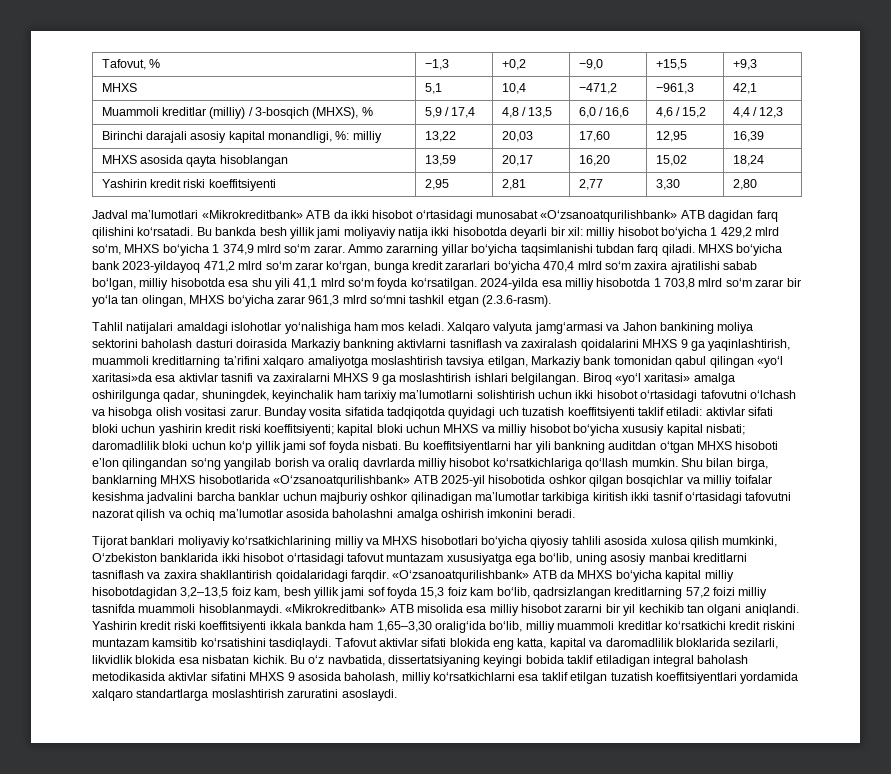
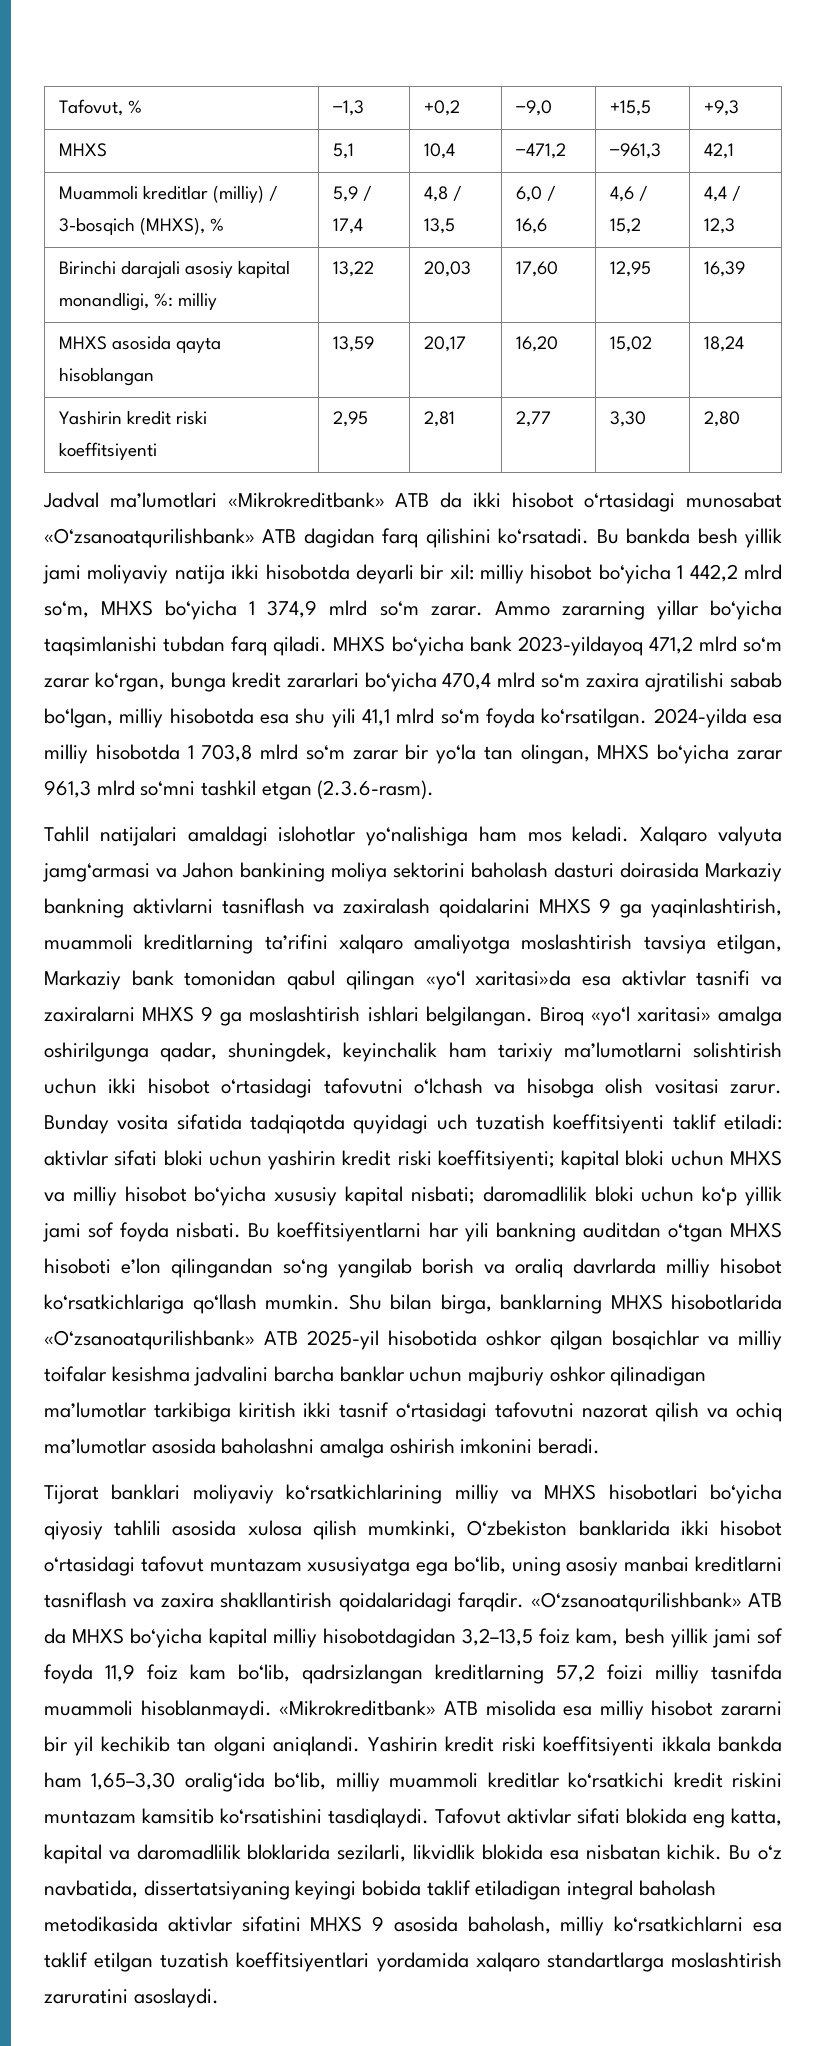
- Bu bankda besh yillik jami moliyaviy natija ikki hisobotda deyarli bir xil: milliy hisobot bo‘yicha 1 429,2 mlrd so‘m, MHXS bo‘yicha 1 374,9 mlrd so‘m zarar.
+ Bu bankda besh yillik jami moliyaviy natija ikki hisobotda deyarli bir xil: milliy hisobot bo‘yicha 1 442,2 mlrd so‘m, MHXS bo‘yicha 1 374,9 mlrd so‘m zarar.
- «O‘zsanoatqurilishbank» ATB da MHXS bo‘yicha kapital milliy hisobotdagidan 3,2–13,5 foiz kam, besh yillik jami sof foyda 15,3 foiz kam bo‘lib, qadrsizlangan kreditlarning 57,2 foizi milliy tasnifda muammoli hisoblanmaydi.
+ «O‘zsanoatqurilishbank» ATB da MHXS bo‘yicha kapital milliy hisobotdagidan 3,2–13,5 foiz kam, besh yillik jami sof foyda 11,9 foiz kam bo‘lib, qadrsizlangan kreditlarning 57,2 foizi milliy tasnifda muammoli hisoblanmaydi.

